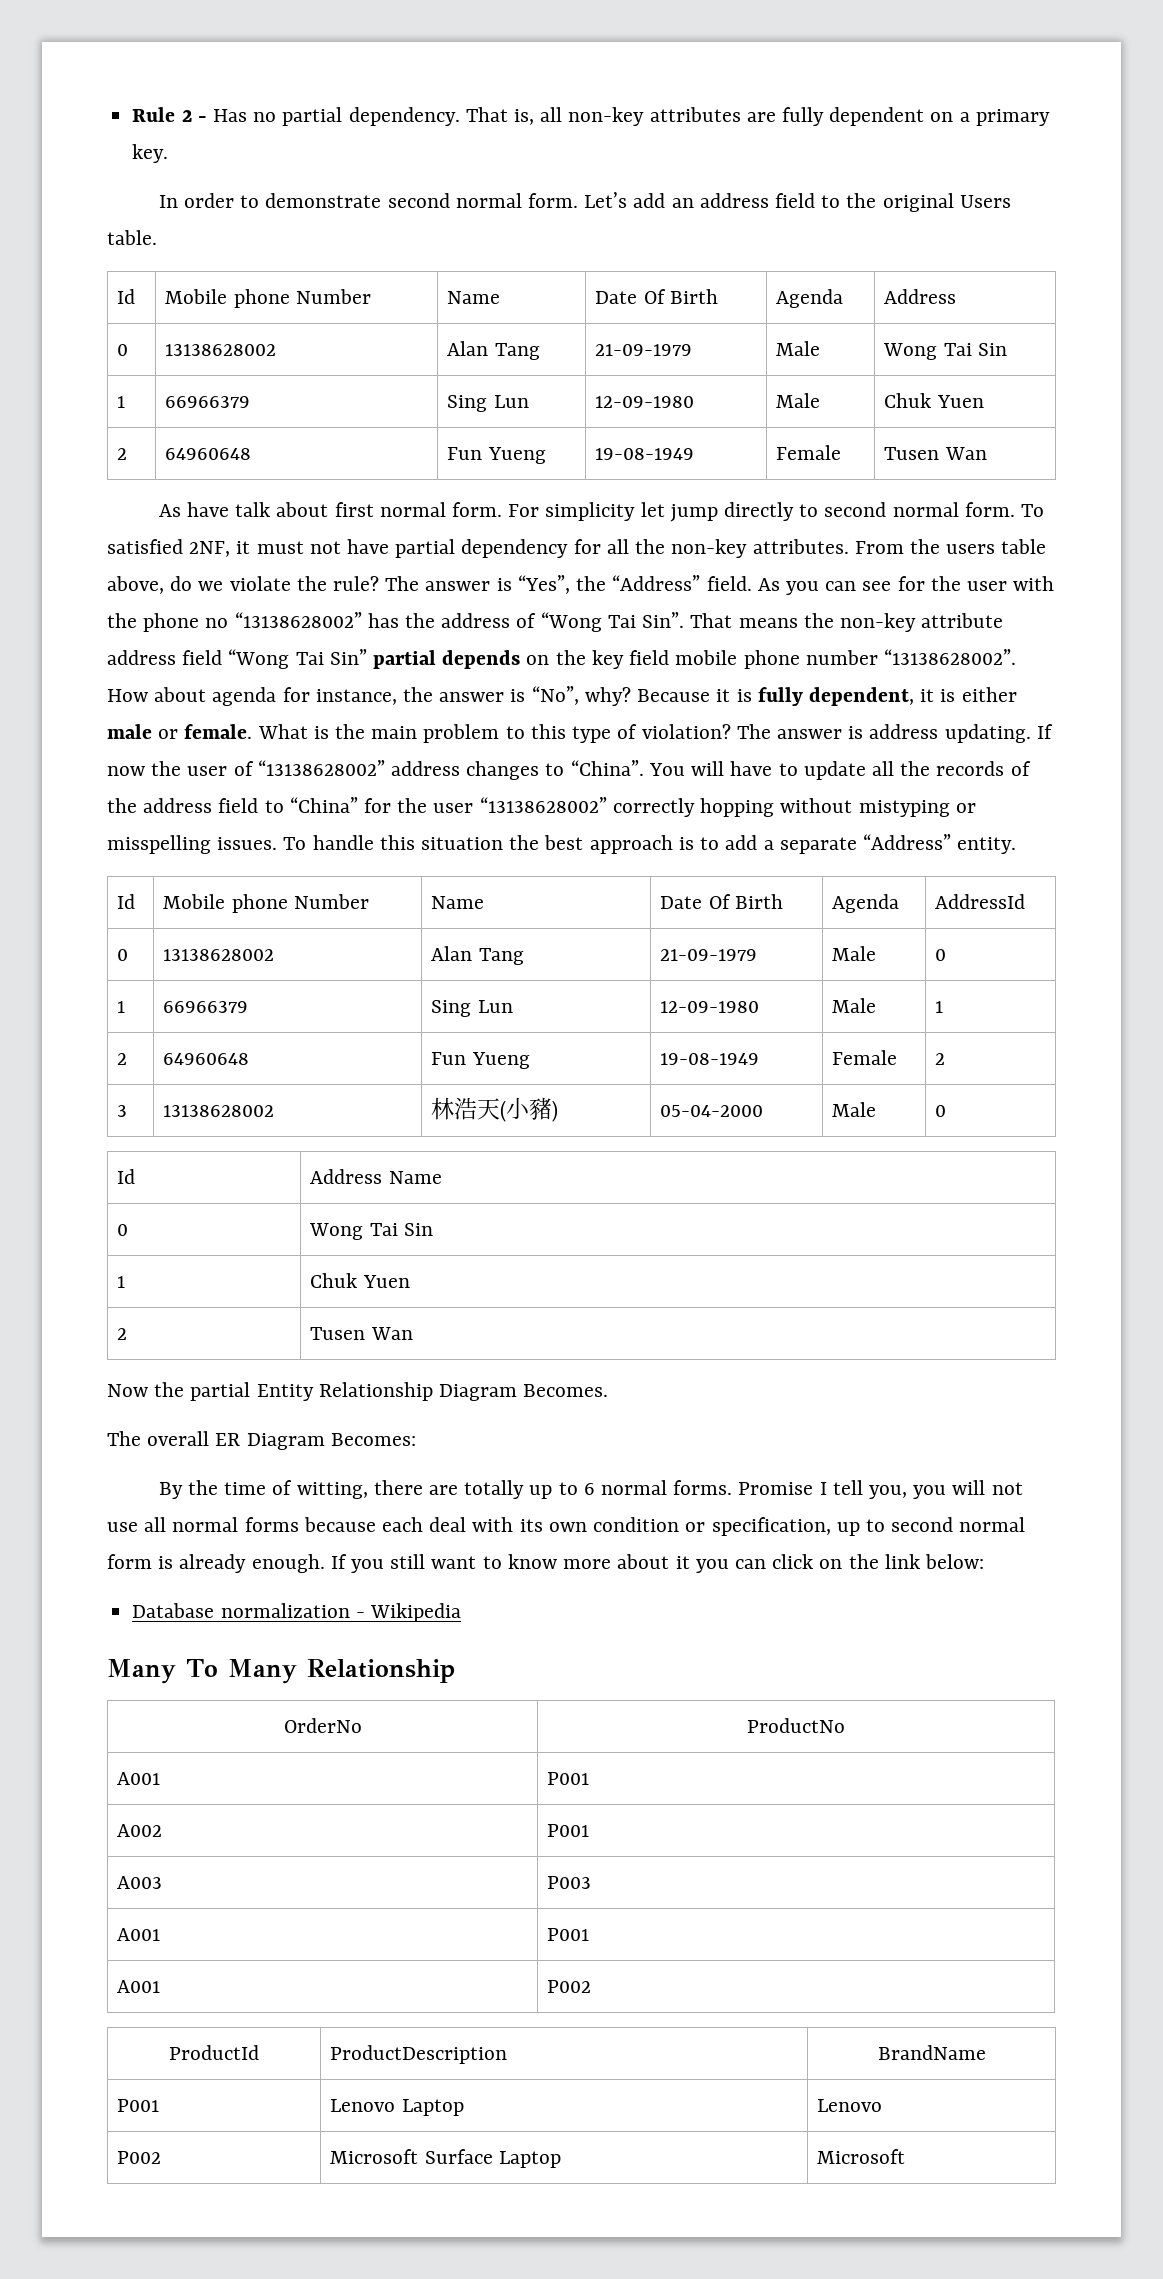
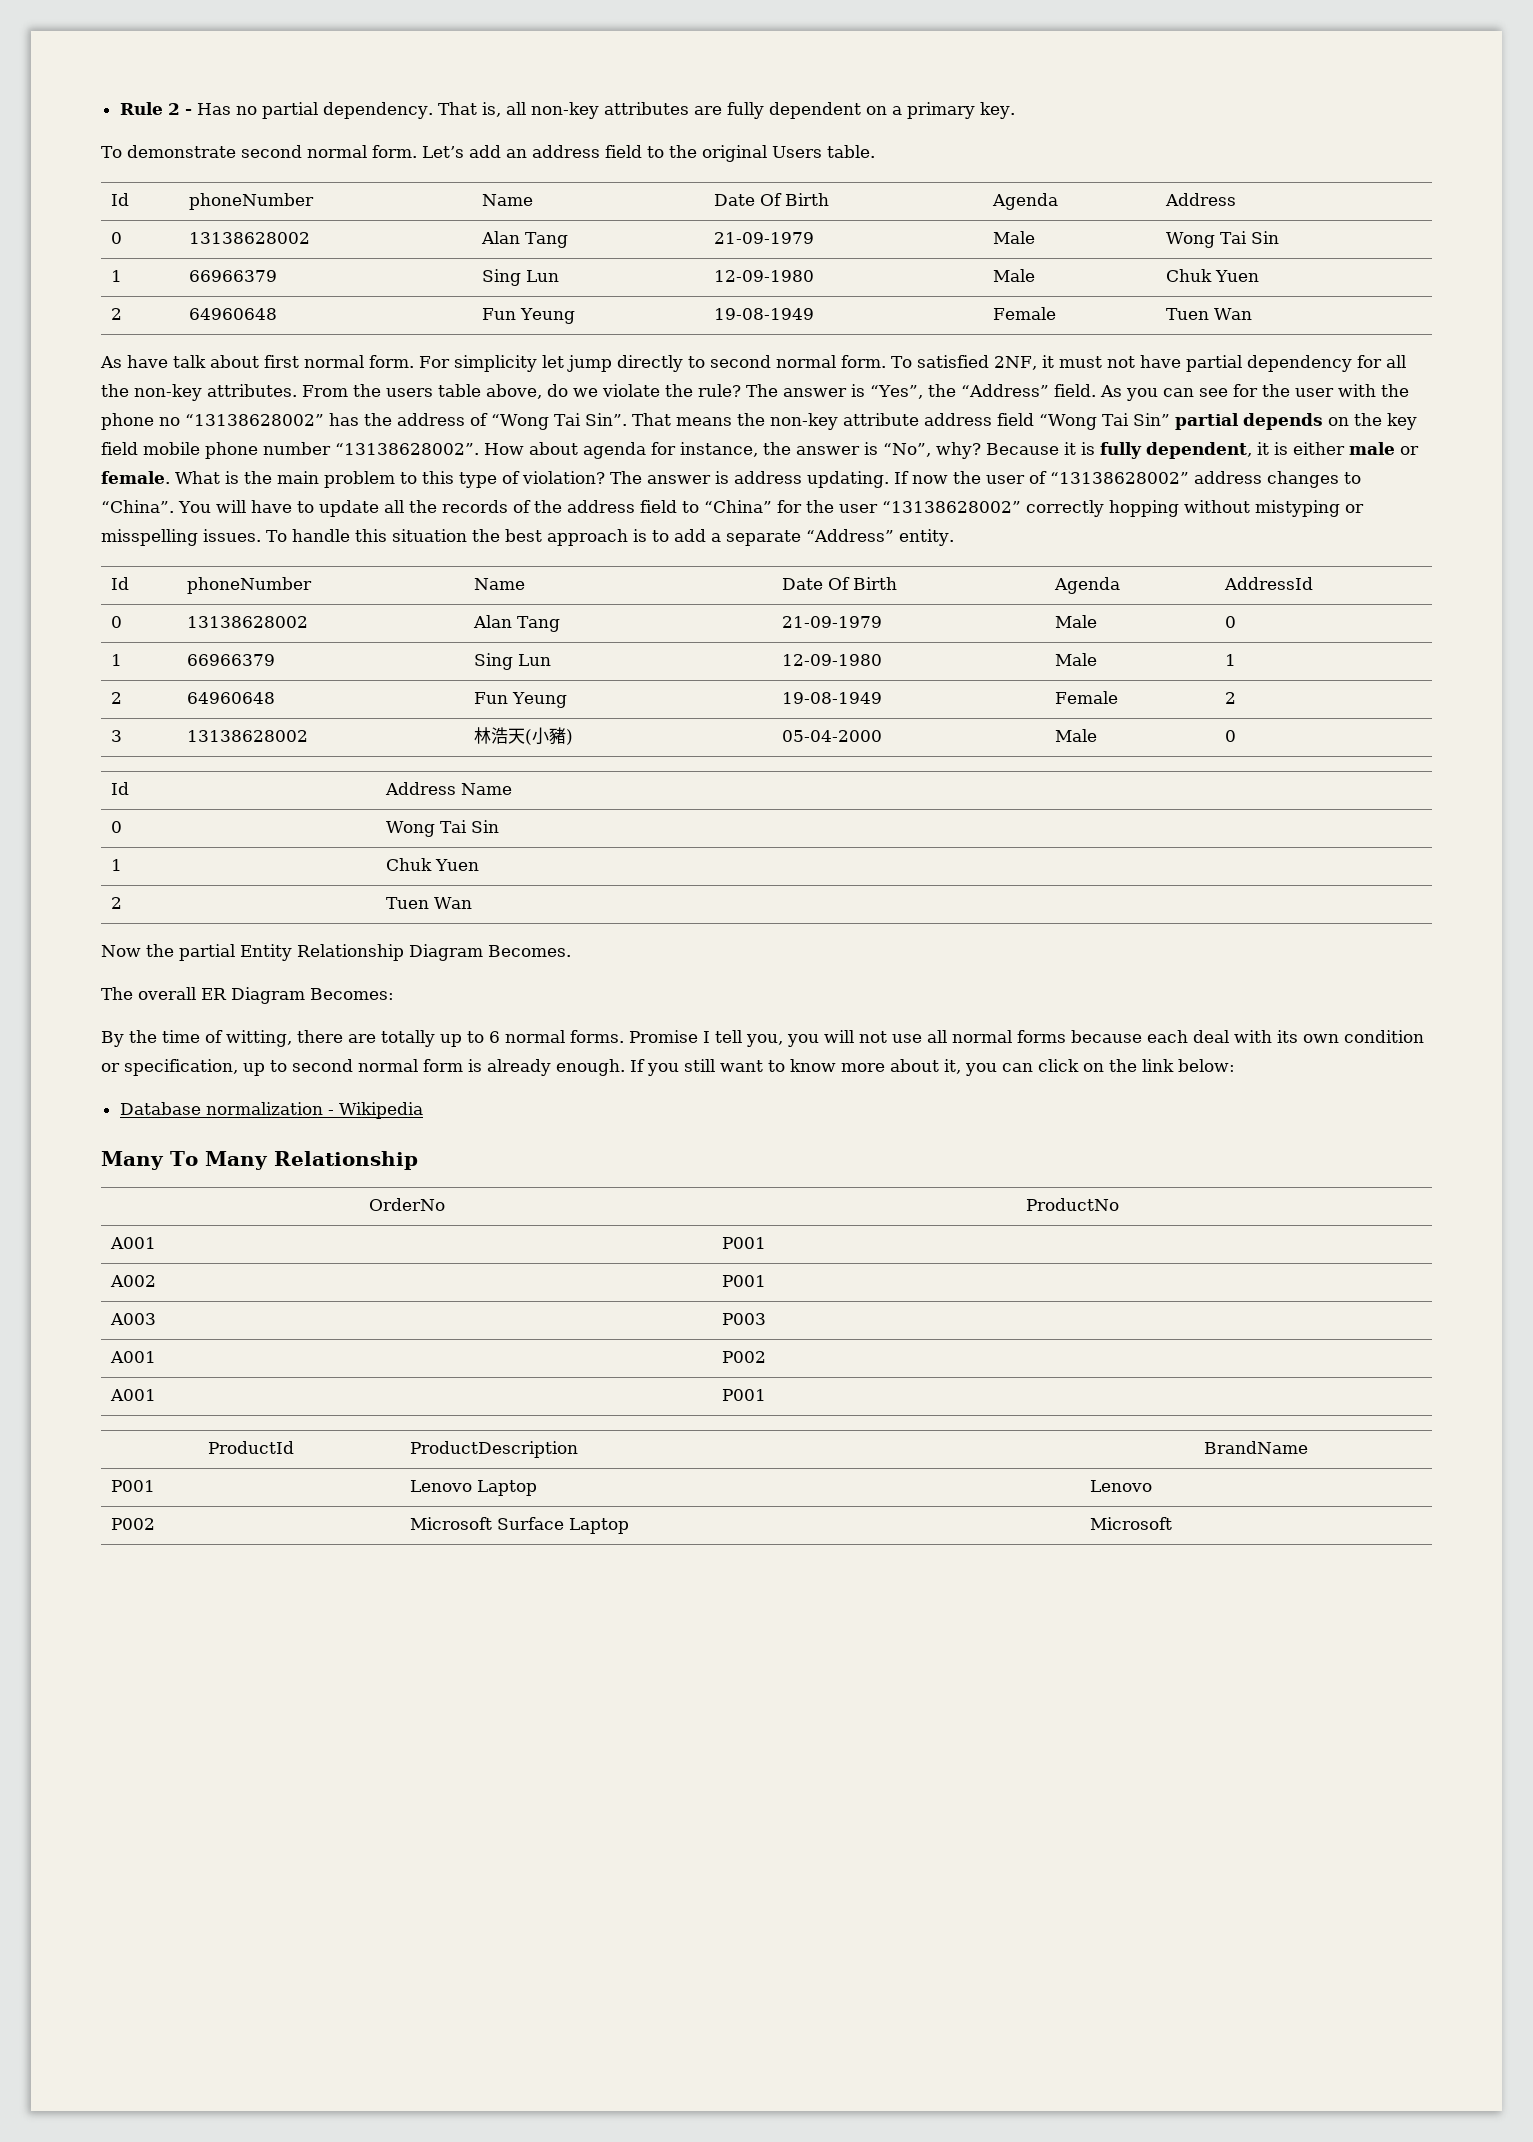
- In order to demonstrate second normal form.
+ To demonstrate second normal form.
- Id | Mobile phone Number | Name | Date Of Birth | Agenda | Address
+ Id | phoneNumber | Name | Date Of Birth | Agenda | Address
- 2 | 64960648 | Fun Yueng | 19-08-1949 | Female | Tusen Wan
+ 2 | 64960648 | Fun Yeung | 19-08-1949 | Female | Tuen Wan
- Id | Mobile phone Number | Name | Date Of Birth | Agenda | AddressId
+ Id | phoneNumber | Name | Date Of Birth | Agenda | AddressId
- 2 | 64960648 | Fun Yueng | 19-08-1949 | Female | 2
+ 2 | 64960648 | Fun Yeung | 19-08-1949 | Female | 2
- 2 | Tusen Wan
+ 2 | Tuen Wan
- If you still want to know more about it you can click on the link below:
+ If you still want to know more about it, you can click on the link below:
  A003 | P003
+ A001 | P002
  A001 | P001
- A001 | P002

